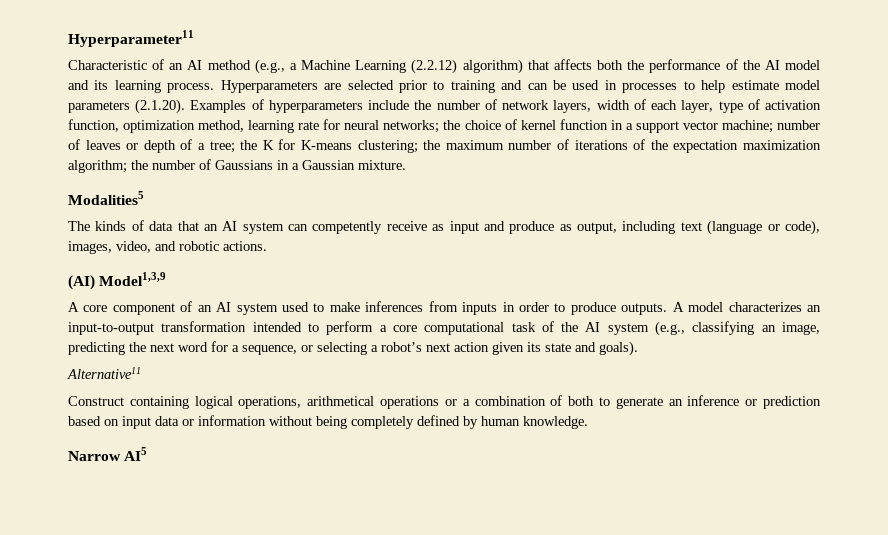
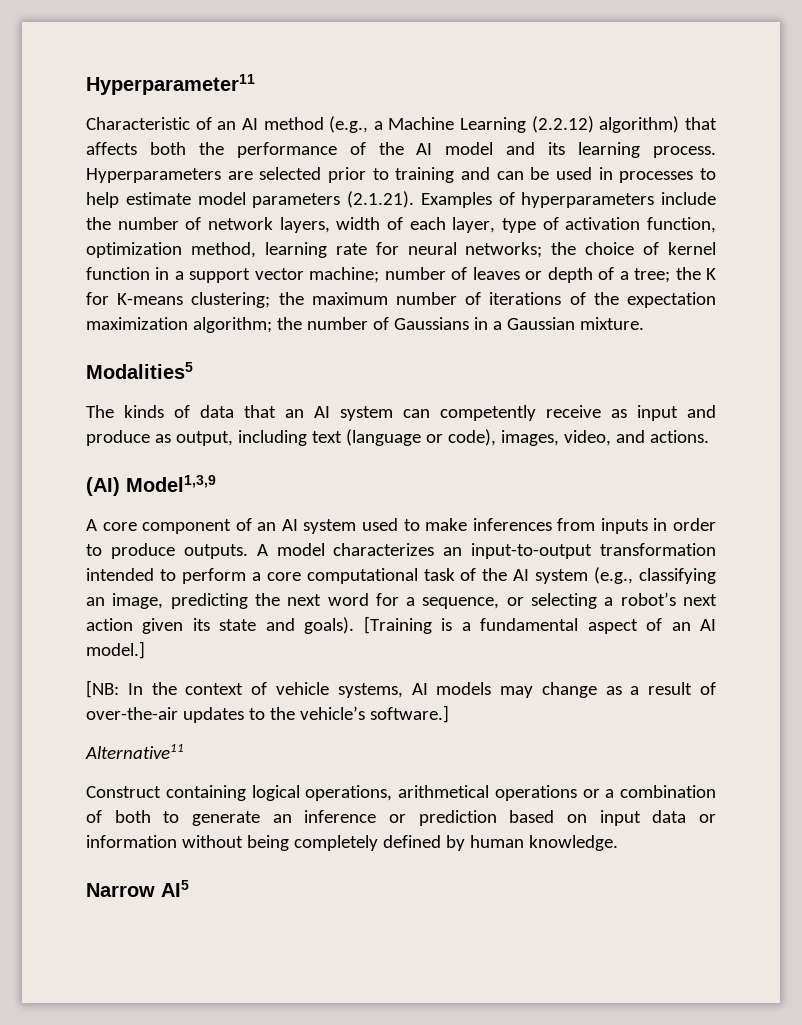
- Hyperparameters are selected prior to training and can be used in processes to help estimate model parameters (2.1.20). Examples of hyperparameters include the number of network layers, width of each layer, type of activation function, optimization method, learning rate for neural networks;
+ Hyperparameters are selected prior to training and can be used in processes to help estimate model parameters (2.1.21). Examples of hyperparameters include the number of network layers, width of each layer, type of activation function, optimization method, learning rate for neural networks;
- The kinds of data that an AI system can competently receive as input and produce as output, including text (language or code), images, video, and robotic actions.
+ The kinds of data that an AI system can competently receive as input and produce as output, including text (language or code), images, video, and actions.
+ [Training is a fundamental aspect of an AI model.]
+ [NB: In the context of vehicle systems, AI models may change as a result of over-the-air updates to the vehicle’s software.]

